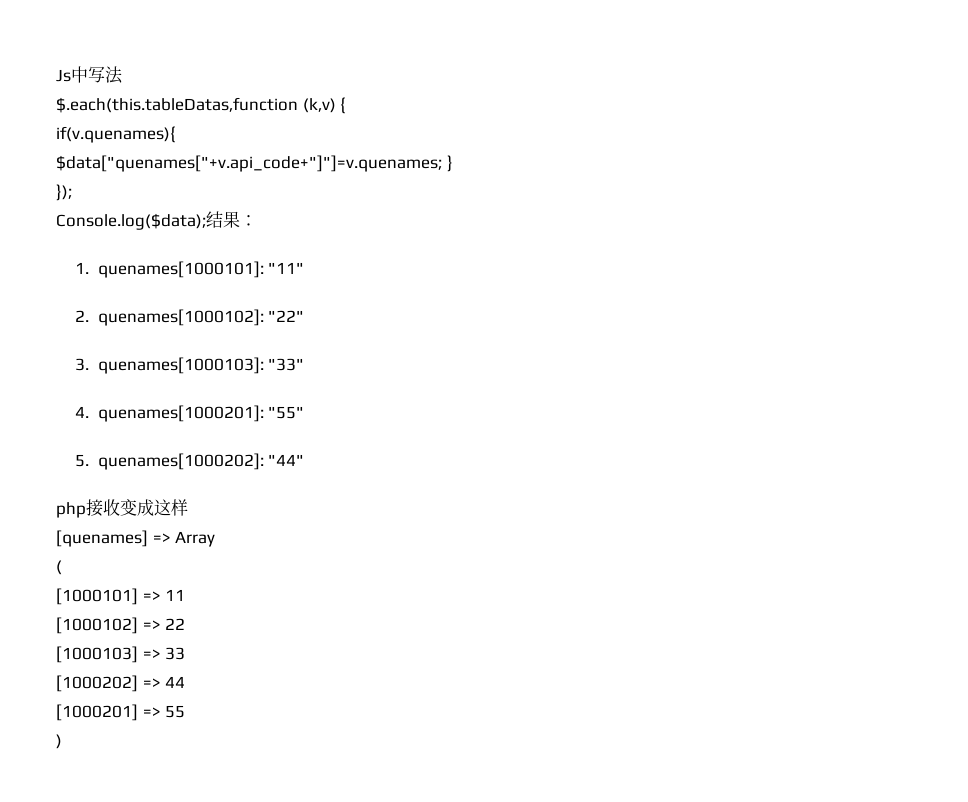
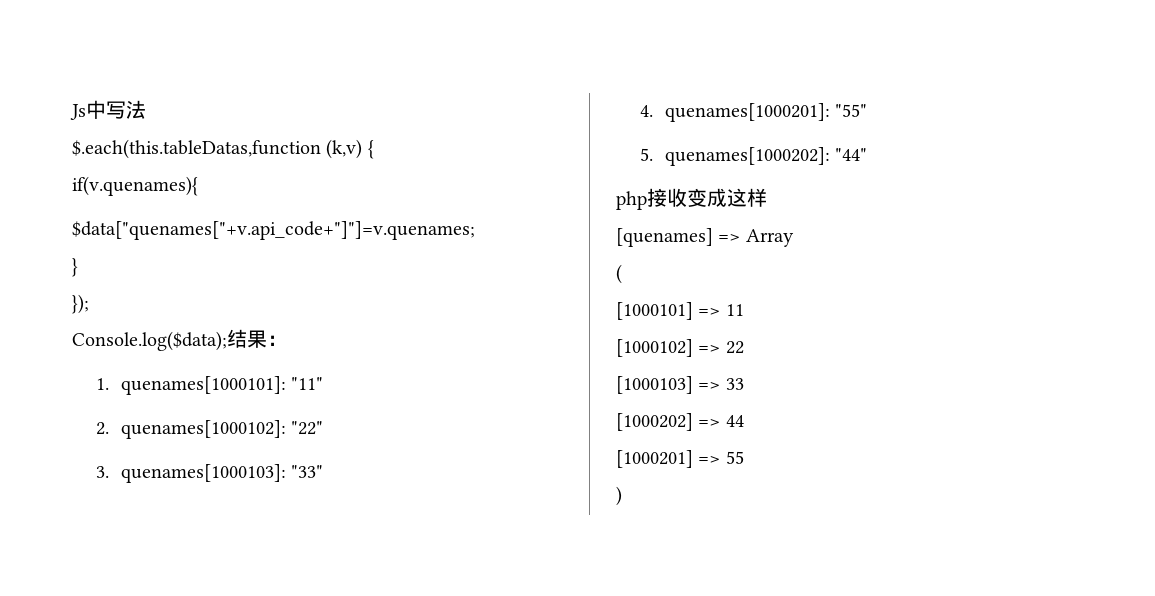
- $data["quenames["+v.api_code+"]"]=v.quenames; }
+ $data["quenames["+v.api_code+"]"]=v.quenames;
+ }

